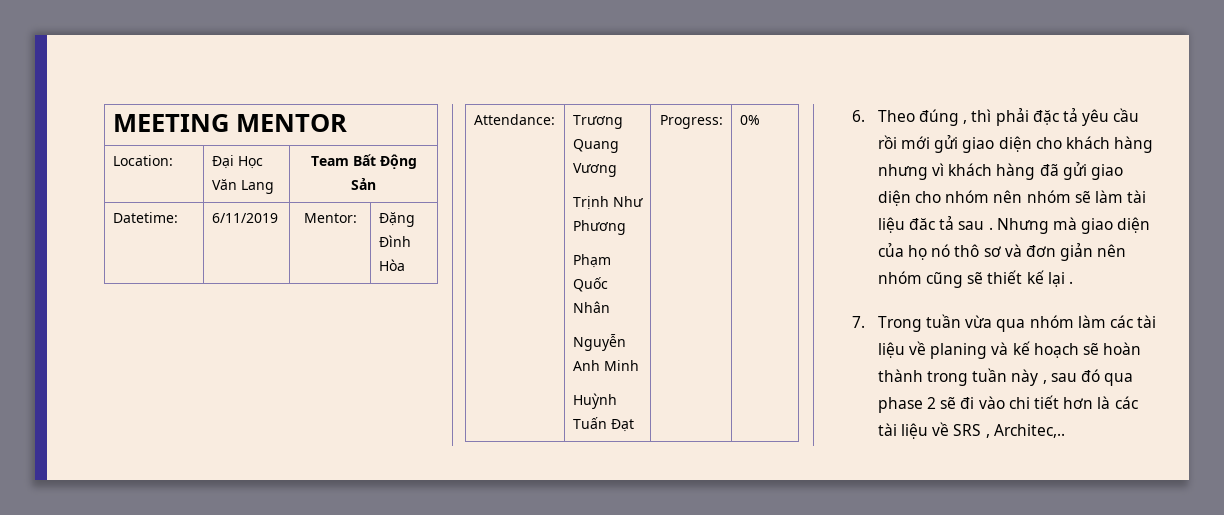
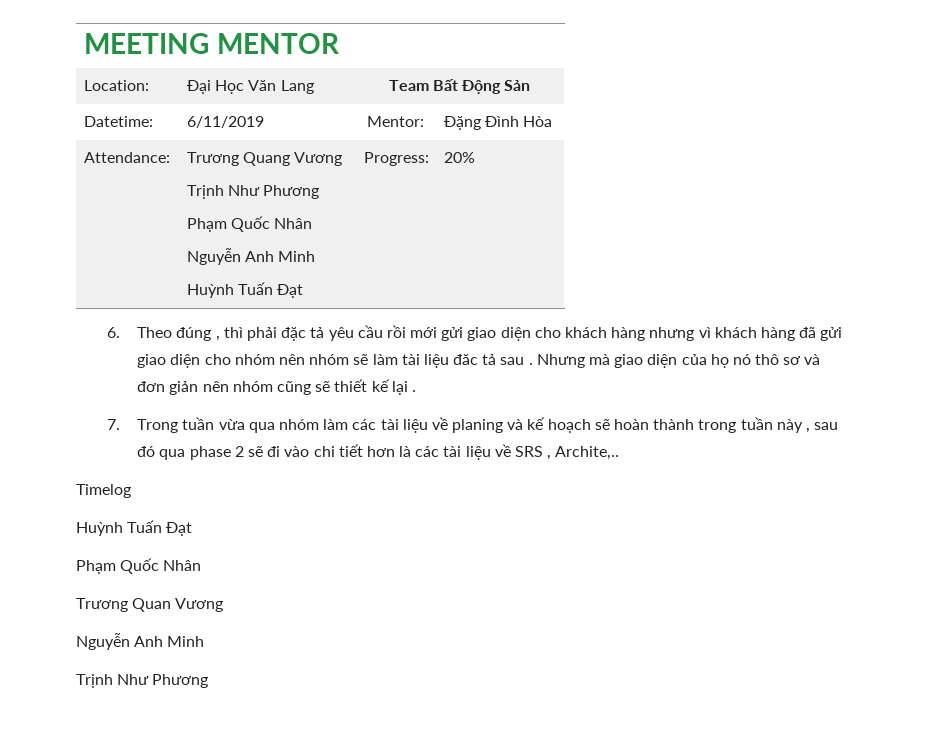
  Attendance: | Trương Quang Vương
  Trịnh Như Phương
  Phạm Quốc Nhân
  Nguyễn Anh Minh
- Huỳnh Tuấn Đạt | Progress: | 0%
+ Huỳnh Tuấn Đạt | Progress: | 20%
- 7. Trong tuần vừa qua nhóm làm các tài liệu về planing và kế hoạch sẽ hoàn thành trong tuần này , sau đó qua phase 2 sẽ đi vào chi tiết hơn là các tài liệu về SRS , Architec,..
+ 7. Trong tuần vừa qua nhóm làm các tài liệu về planing và kế hoạch sẽ hoàn thành trong tuần này , sau đó qua phase 2 sẽ đi vào chi tiết hơn là các tài liệu về SRS , Archite,..
+ Timelog
+ Huỳnh Tuấn Đạt
+ Phạm Quốc Nhân
+ Trương Quan Vương
+ Nguyễn Anh Minh
+ Trịnh Như Phương

